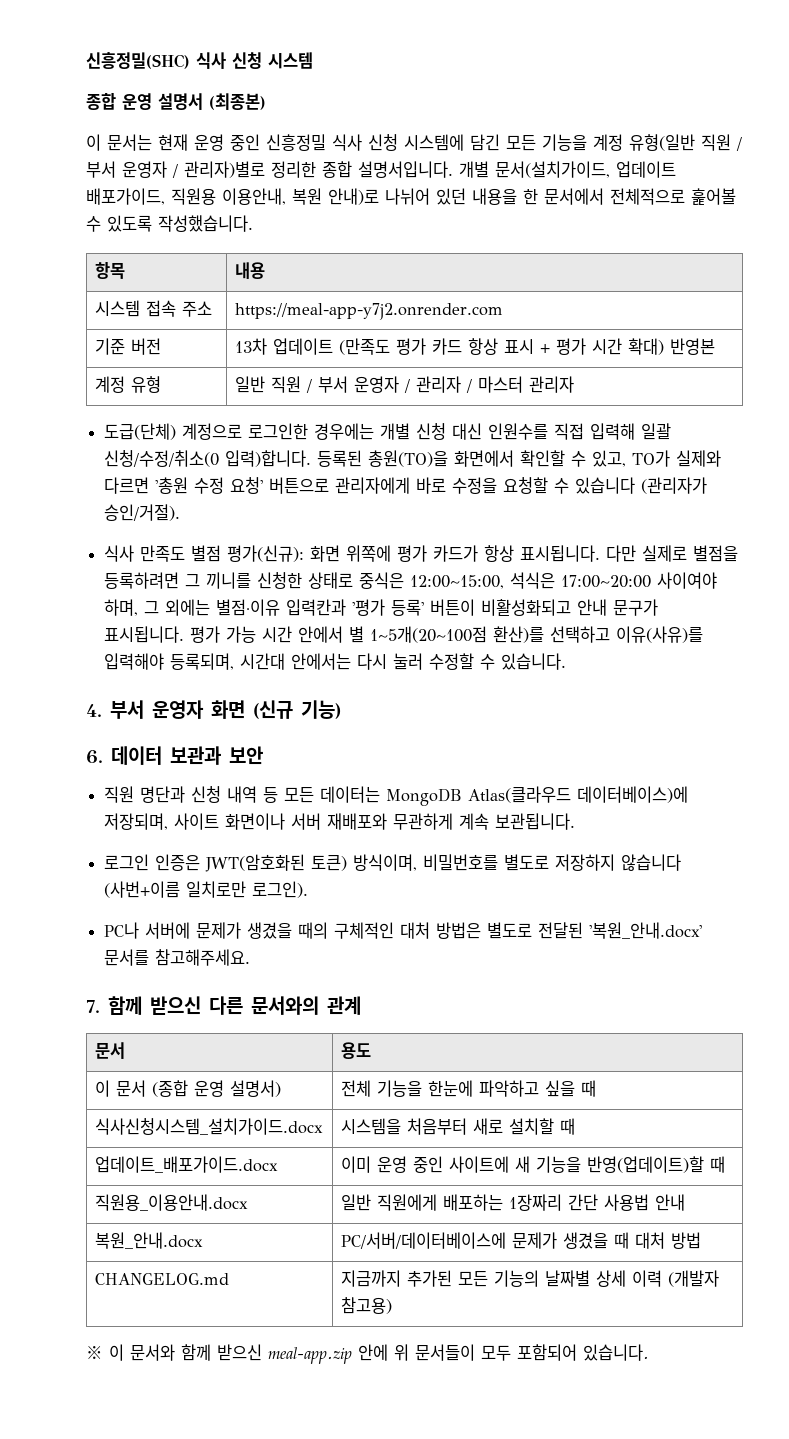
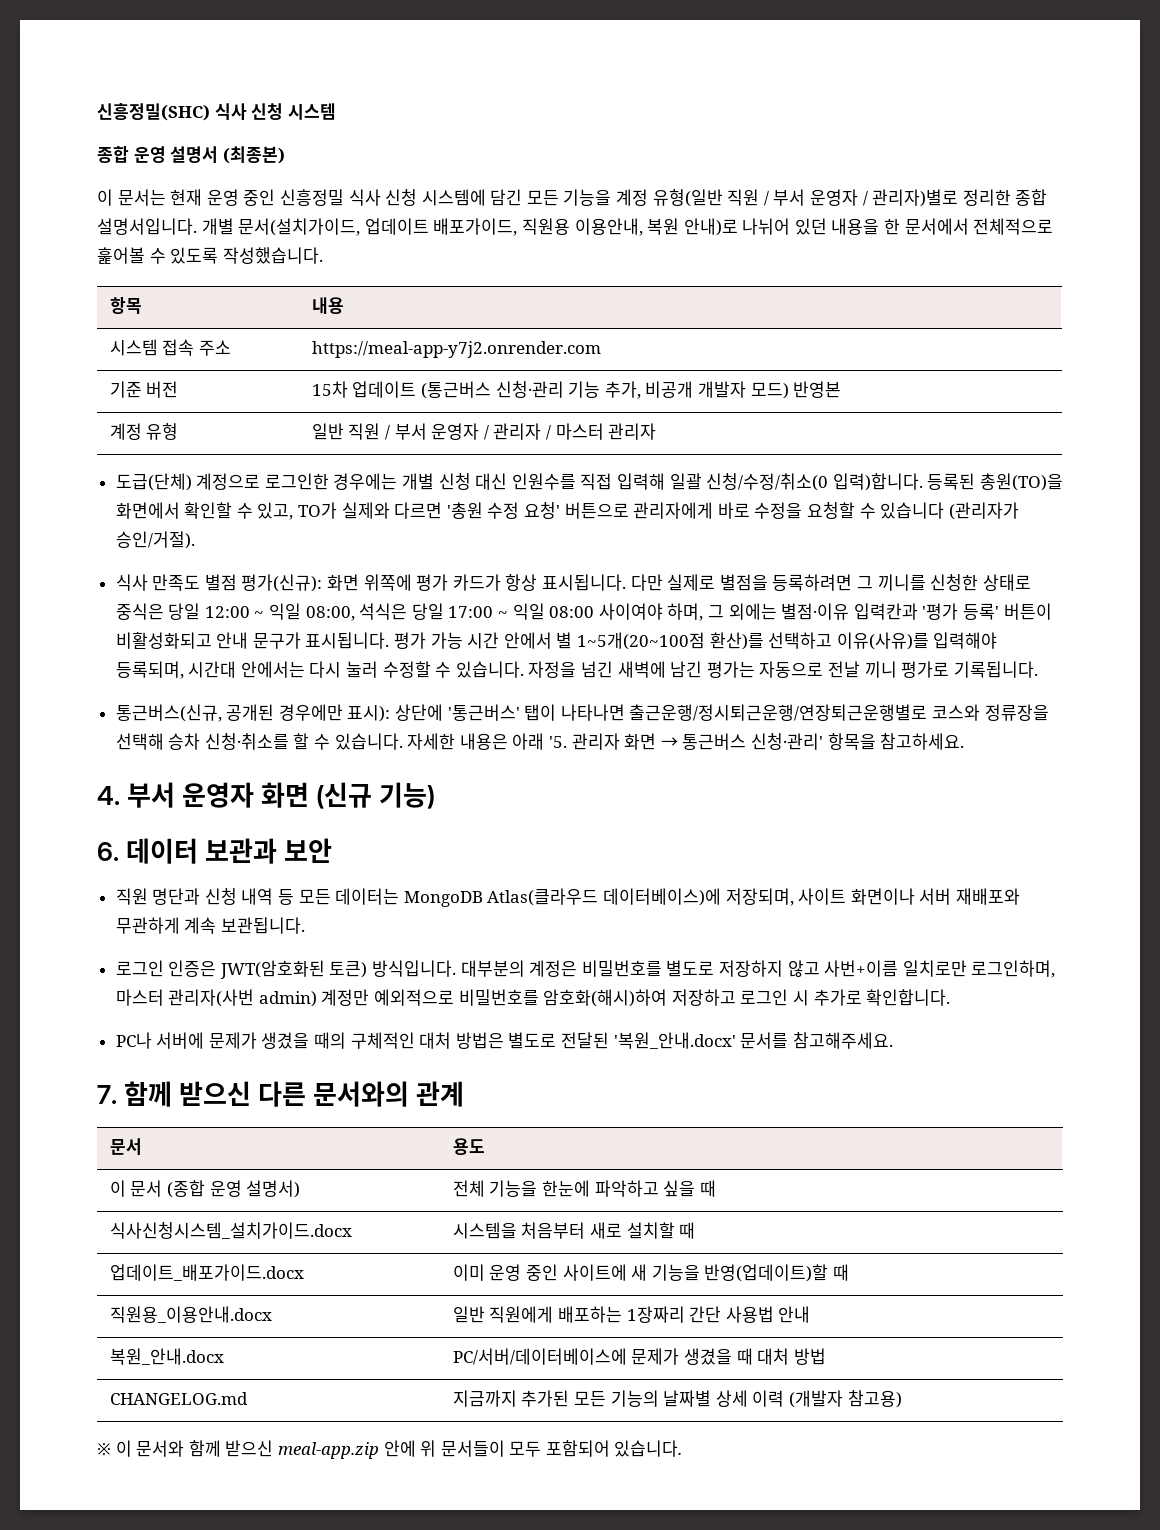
- 기준 버전 | 13차 업데이트 (만족도 평가 카드 항상 표시 + 평가 시간 확대) 반영본
+ 기준 버전 | 15차 업데이트 (통근버스 신청·관리 기능 추가, 비공개 개발자 모드) 반영본
- 다만 실제로 별점을 등록하려면 그 끼니를 신청한 상태로 중식은 12:00~15:00, 석식은 17:00~20:00 사이여야 하며, 그 외에는 별점·이유 입력칸과 '평가 등록' 버튼이 비활성화되고 안내 문구가 표시됩니다.
+ 다만 실제로 별점을 등록하려면 그 끼니를 신청한 상태로 중식은 당일 12:00 ~ 익일 08:00, 석식은 당일 17:00 ~ 익일 08:00 사이여야 하며, 그 외에는 별점·이유 입력칸과 '평가 등록' 버튼이 비활성화되고 안내 문구가 표시됩니다.
+ 자정을 넘긴 새벽에 남긴 평가는 자동으로 전날 끼니 평가로 기록됩니다.
+ 통근버스(신규, 공개된 경우에만 표시): 상단에 '통근버스' 탭이 나타나면 출근운행/정시퇴근운행/연장퇴근운행별로 코스와 정류장을 선택해 승차 신청·취소를 할 수 있습니다. 자세한 내용은 아래 '5. 관리자 화면 → 통근버스 신청·관리' 항목을 참고하세요.
- 로그인 인증은 JWT(암호화된 토큰) 방식이며, 비밀번호를 별도로 저장하지 않습니다 (사번+이름 일치로만 로그인).
+ 로그인 인증은 JWT(암호화된 토큰) 방식입니다. 대부분의 계정은 비밀번호를 별도로 저장하지 않고 사번+이름 일치로만 로그인하며, 마스터 관리자(사번 admin) 계정만 예외적으로 비밀번호를 암호화(해시)하여 저장하고 로그인 시 추가로 확인합니다.

